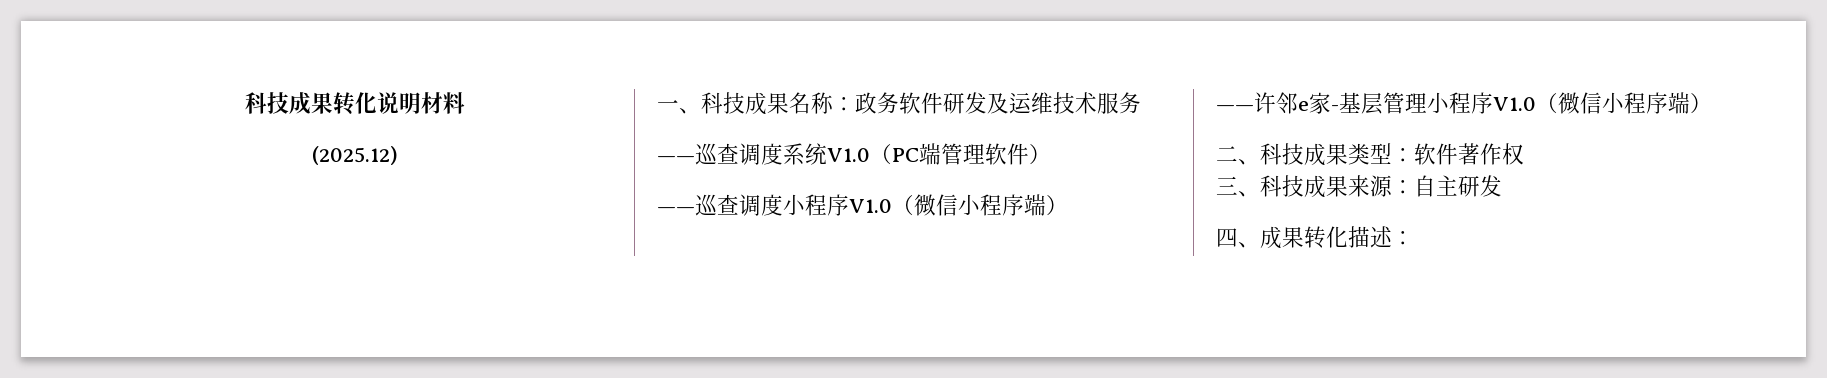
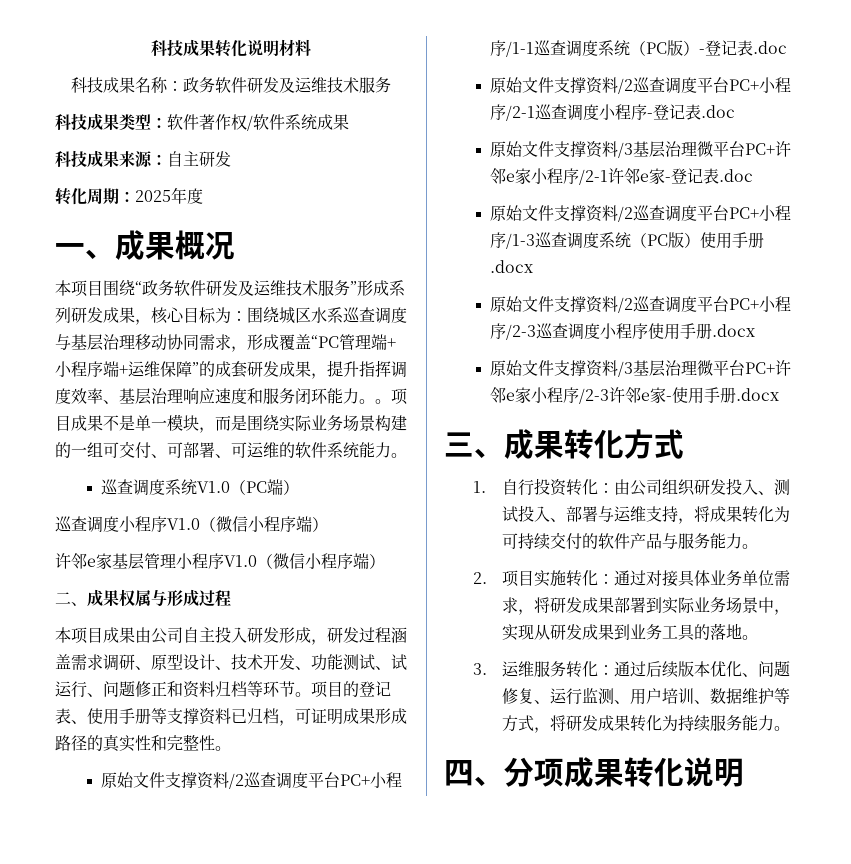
- (2025.12)
- 一、科技成果名称：政务软件研发及运维技术服务
+ 科技成果名称：政务软件研发及运维技术服务
- ——巡查调度系统V1.0（PC端管理软件）
- ——巡查调度小程序V1.0（微信小程序端）
+ 科技成果类型：软件著作权/软件系统成果
+ 科技成果来源：自主研发
+ 转化周期：2025年度
+ 一、成果概况
+ 本项目围绕“政务软件研发及运维技术服务”形成系列研发成果，核心目标为：围绕城区水系巡查调度与基层治理移动协同需求，形成覆盖“PC管理端+小程序端+运维保障”的成套研发成果，提升指挥调度效率、基层治理响应速度和服务闭环能力。。项目成果不是单一模块，而是围绕实际业务场景构建的一组可交付、可部署、可运维的软件系统能力。
+ 巡查调度系统V1.0（PC端）
+ 巡查调度小程序V1.0（微信小程序端）
- ——许邻e家-基层管理小程序V1.0（微信小程序端）
+ 许邻e家基层管理小程序V1.0（微信小程序端）
- 二、科技成果类型：软件著作权
- 三、科技成果来源：自主研发
- 四、成果转化描述：
+ 二、成果权属与形成过程
+ 本项目成果由公司自主投入研发形成，研发过程涵盖需求调研、原型设计、技术开发、功能测试、试运行、问题修正和资料归档等环节。项目的登记表、使用手册等支撑资料已归档，可证明成果形成路径的真实性和完整性。
+ 原始文件支撑资料/2巡查调度平台PC+小程序/1-1巡查调度系统（PC版）-登记表.doc
+ 原始文件支撑资料/2巡查调度平台PC+小程序/2-1巡查调度小程序-登记表.doc
+ 原始文件支撑资料/3基层治理微平台PC+许邻e家小程序/2-1许邻e家-登记表.doc
+ 原始文件支撑资料/2巡查调度平台PC+小程序/1-3巡查调度系统（PC版）使用手册.docx
+ 原始文件支撑资料/2巡查调度平台PC+小程序/2-3巡查调度小程序使用手册.docx
+ 原始文件支撑资料/3基层治理微平台PC+许邻e家小程序/2-3许邻e家-使用手册.docx
+ 三、成果转化方式
+ 1.自行投资转化：由公司组织研发投入、测试投入、部署与运维支持，将成果转化为可持续交付的软件产品与服务能力。
+ 2.项目实施转化：通过对接具体业务单位需求，将研发成果部署到实际业务场景中，实现从研发成果到业务工具的落地。
+ 3.运维服务转化：通过后续版本优化、问题修复、运行监测、用户培训、数据维护等方式，将研发成果转化为持续服务能力。
+ 四、分项成果转化说明

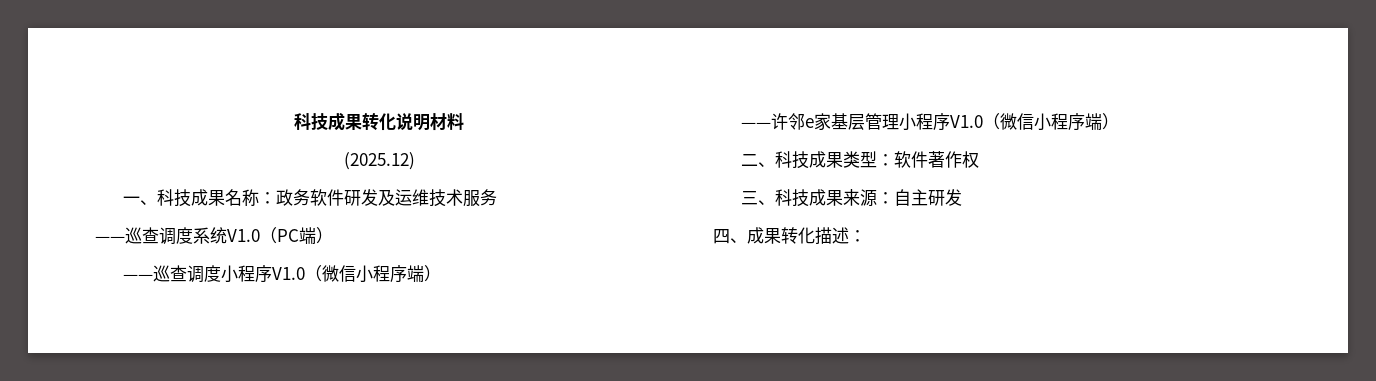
- 科技成果名称：政务软件研发及运维技术服务
+ (2025.12)
+ 一、科技成果名称：政务软件研发及运维技术服务
- 科技成果类型：软件著作权/软件系统成果
- 科技成果来源：自主研发
- 转化周期：2025年度
- 一、成果概况
- 本项目围绕“政务软件研发及运维技术服务”形成系列研发成果，核心目标为：围绕城区水系巡查调度与基层治理移动协同需求，形成覆盖“PC管理端+小程序端+运维保障”的成套研发成果，提升指挥调度效率、基层治理响应速度和服务闭环能力。。项目成果不是单一模块，而是围绕实际业务场景构建的一组可交付、可部署、可运维的软件系统能力。
- 巡查调度系统V1.0（PC端）
+ ——巡查调度系统V1.0（PC端）
- 巡查调度小程序V1.0（微信小程序端）
+ ——巡查调度小程序V1.0（微信小程序端）
- 许邻e家基层管理小程序V1.0（微信小程序端）
+ ——许邻e家基层管理小程序V1.0（微信小程序端）
- 二、成果权属与形成过程
- 本项目成果由公司自主投入研发形成，研发过程涵盖需求调研、原型设计、技术开发、功能测试、试运行、问题修正和资料归档等环节。项目的登记表、使用手册等支撑资料已归档，可证明成果形成路径的真实性和完整性。
- 原始文件支撑资料/2巡查调度平台PC+小程序/1-1巡查调度系统（PC版）-登记表.doc
- 原始文件支撑资料/2巡查调度平台PC+小程序/2-1巡查调度小程序-登记表.doc
- 原始文件支撑资料/3基层治理微平台PC+许邻e家小程序/2-1许邻e家-登记表.doc
- 原始文件支撑资料/2巡查调度平台PC+小程序/1-3巡查调度系统（PC版）使用手册.docx
- 原始文件支撑资料/2巡查调度平台PC+小程序/2-3巡查调度小程序使用手册.docx
- 原始文件支撑资料/3基层治理微平台PC+许邻e家小程序/2-3许邻e家-使用手册.docx
- 三、成果转化方式
- 1.自行投资转化：由公司组织研发投入、测试投入、部署与运维支持，将成果转化为可持续交付的软件产品与服务能力。
- 2.项目实施转化：通过对接具体业务单位需求，将研发成果部署到实际业务场景中，实现从研发成果到业务工具的落地。
- 3.运维服务转化：通过后续版本优化、问题修复、运行监测、用户培训、数据维护等方式，将研发成果转化为持续服务能力。
- 四、分项成果转化说明
+ 二、科技成果类型：软件著作权
+ 三、科技成果来源：自主研发
+ 四、成果转化描述：

